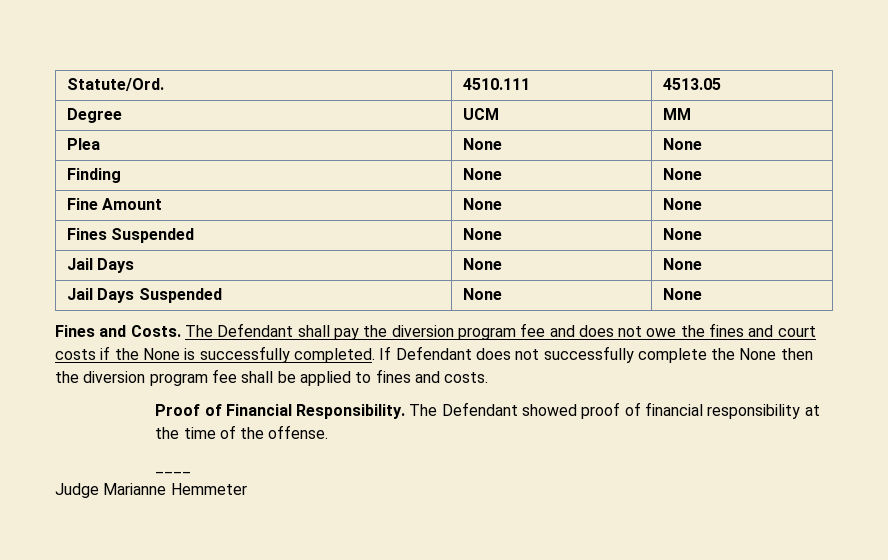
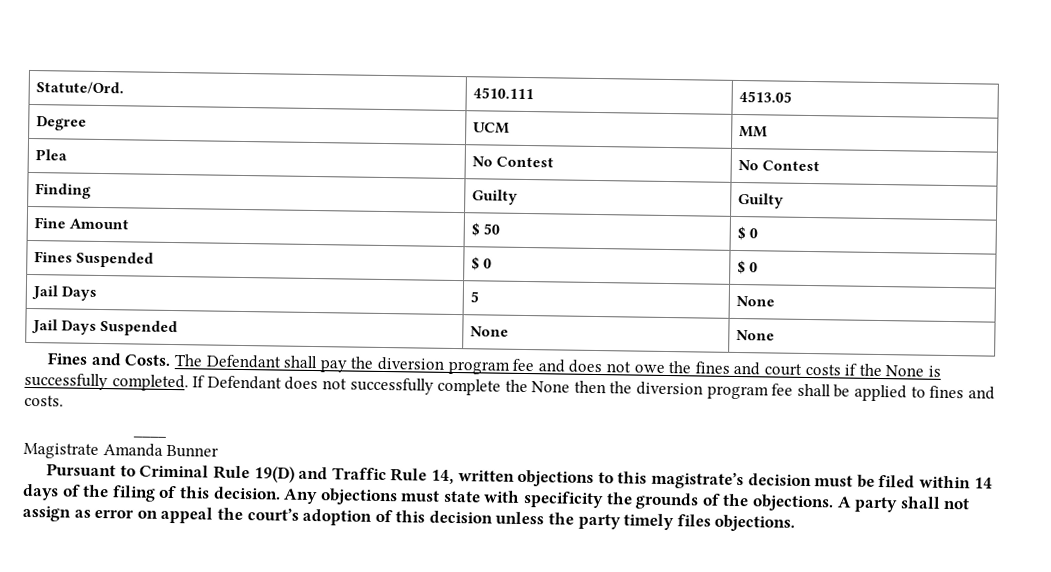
- Plea | None | None
+ Plea | No Contest | No Contest
- Finding | None | None
+ Finding | Guilty | Guilty
- Fine Amount | None | None
- Fines Suspended | None | None
- Jail Days | None | None
+ Fine Amount | $ 50 | $ 0
+ Fines Suspended | $ 0 | $ 0
+ Jail Days | 5 | None
- Proof of Financial Responsibility. The Defendant showed proof of financial responsibility at the time of the offense.
  ____
- Judge Marianne Hemmeter
+ Magistrate Amanda Bunner
+ Pursuant to Criminal Rule 19(D) and Traffic Rule 14, written objections to this magistrate’s decision must be filed within 14 days of the filing of this decision. Any objections must state with specificity the grounds of the objections. A party shall not assign as error on appeal the court’s adoption of this decision unless the party timely files objections.

